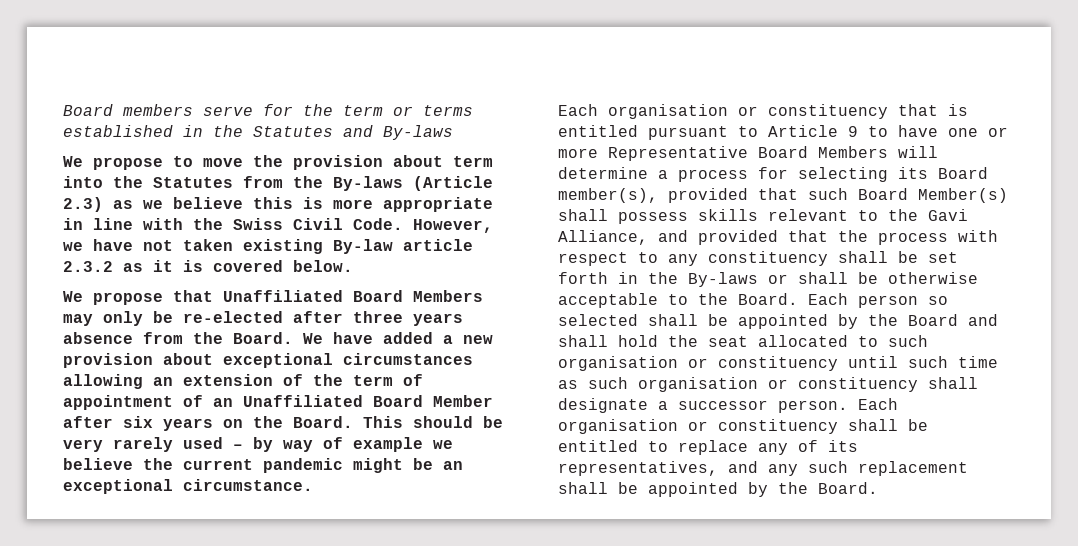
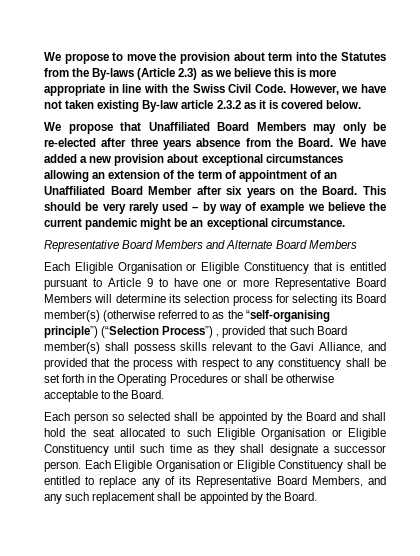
- Board members serve for the term or terms established in the Statutes and By-laws
- Each organisation or constituency that is entitled pursuant to Article 9 to have one or more Representative Board Members will determine a process for selecting its Board member(s), provided that such Board Member(s) shall possess skills relevant to the Gavi Alliance, and provided that the process with respect to any constituency shall be set forth in the By-laws or shall be otherwise acceptable to the Board. Each person so selected shall be appointed by the Board and shall hold the seat allocated to such organisation or constituency until such time as such organisation or constituency shall designate a successor person.
+ Representative Board Members and Alternate Board Members
+ Each Eligible Organisation or Eligible Constituency that is entitled pursuant to Article 9 to have one or more Representative Board Members will determine its selection process for selecting its Board member(s) (otherwise referred to as the “self-organising principle”) (“Selection Process”) , provided that such Board member(s) shall possess skills relevant to the Gavi Alliance, and provided that the process with respect to any constituency shall be set forth in the Operating Procedures or shall be otherwise acceptable to the Board.
+ Each person so selected shall be appointed by the Board and shall hold the seat allocated to such Eligible Organisation or Eligible Constituency until such time as they shall designate a successor person.
- Each organisation or constituency shall be entitled to replace any of its representatives, and any such replacement shall be appointed by the Board.
+ Each Eligible Organisation or Eligible Constituency shall be entitled to replace any of its Representative Board Members, and any such replacement shall be appointed by the Board.

